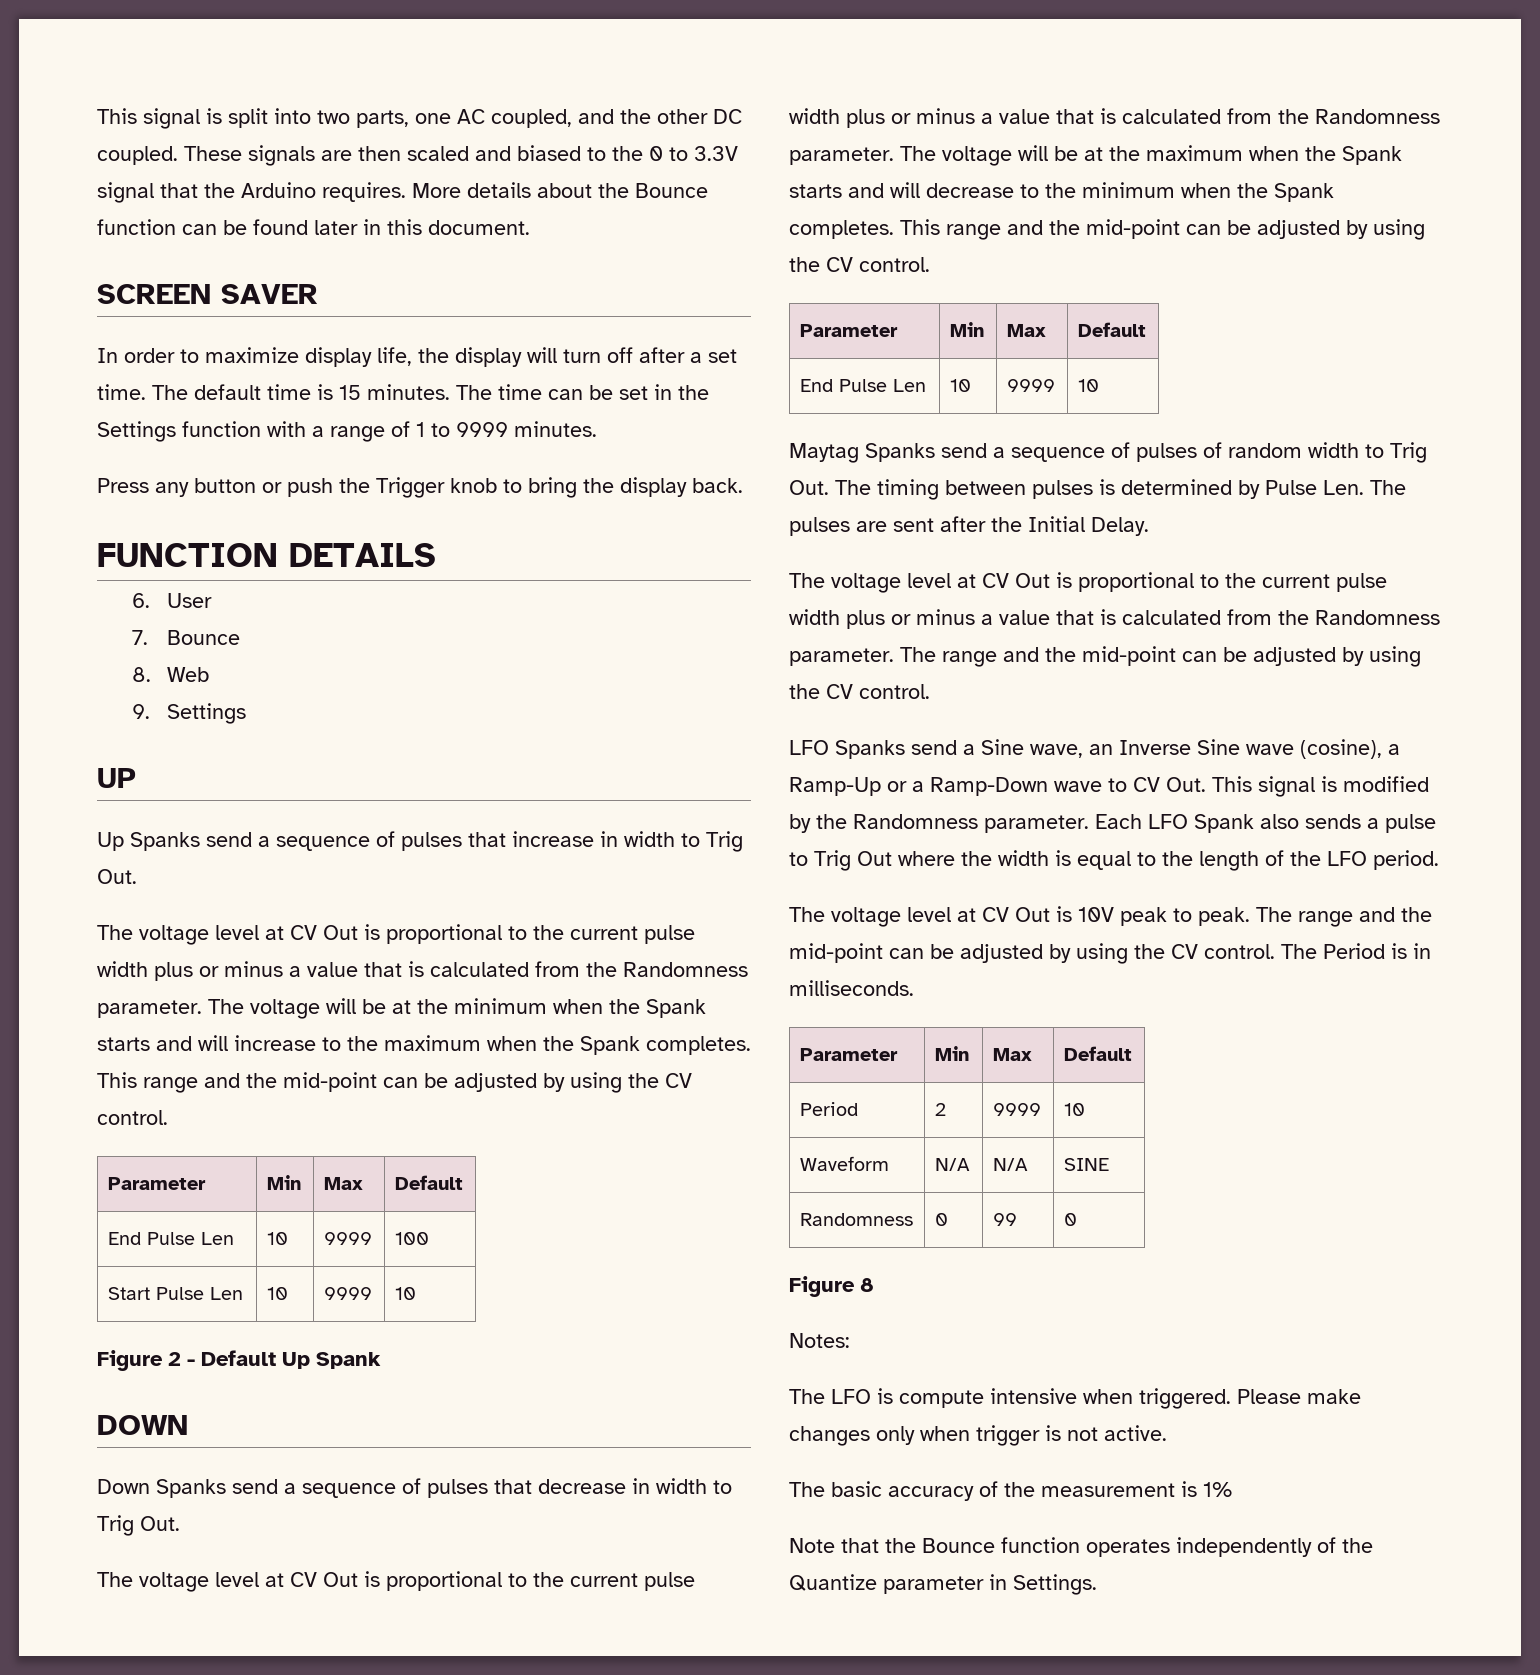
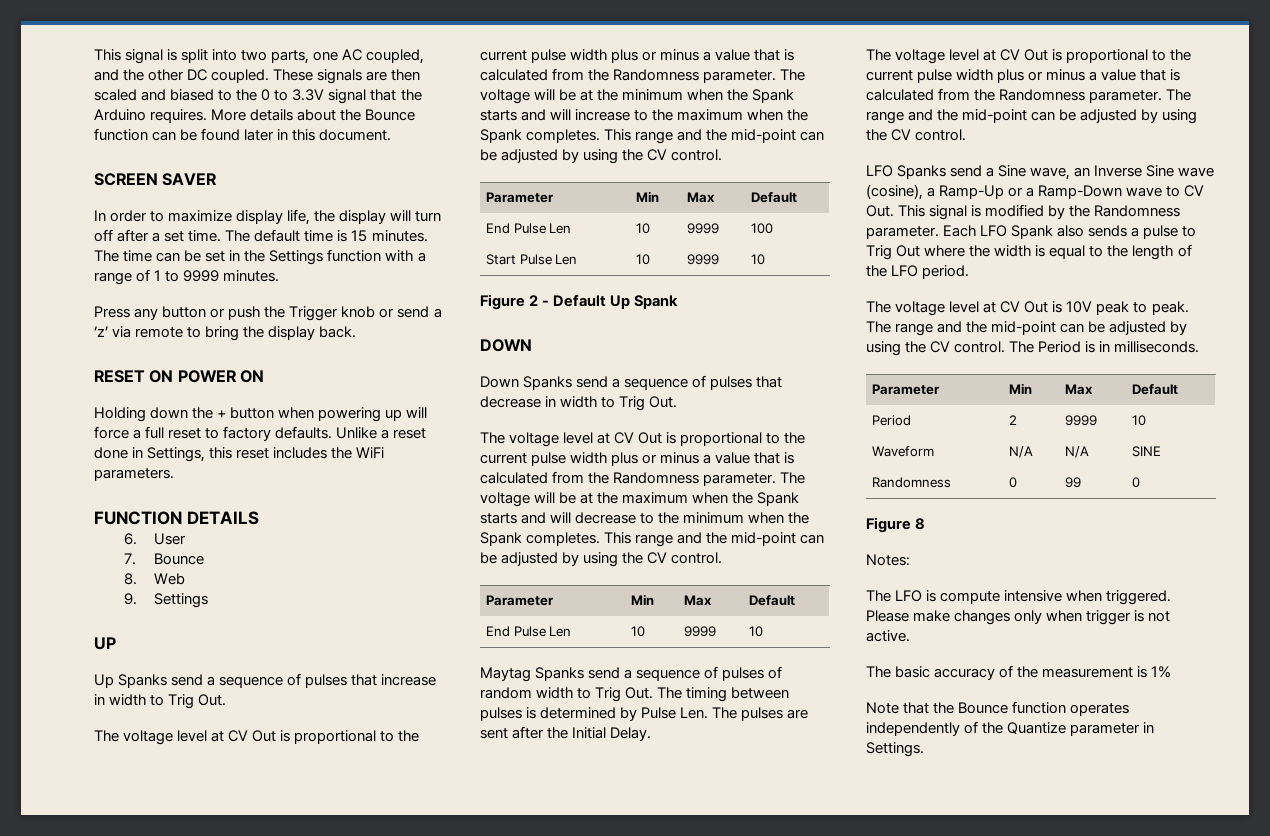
- Press any button or push the Trigger knob to bring the display back.
+ Press any button or push the Trigger knob or send a ‘z’ via remote to bring the display back.
+ RESET ON POWER ON
+ Holding down the + button when powering up will force a full reset to factory defaults. Unlike a reset done in Settings, this reset includes the WiFi parameters.

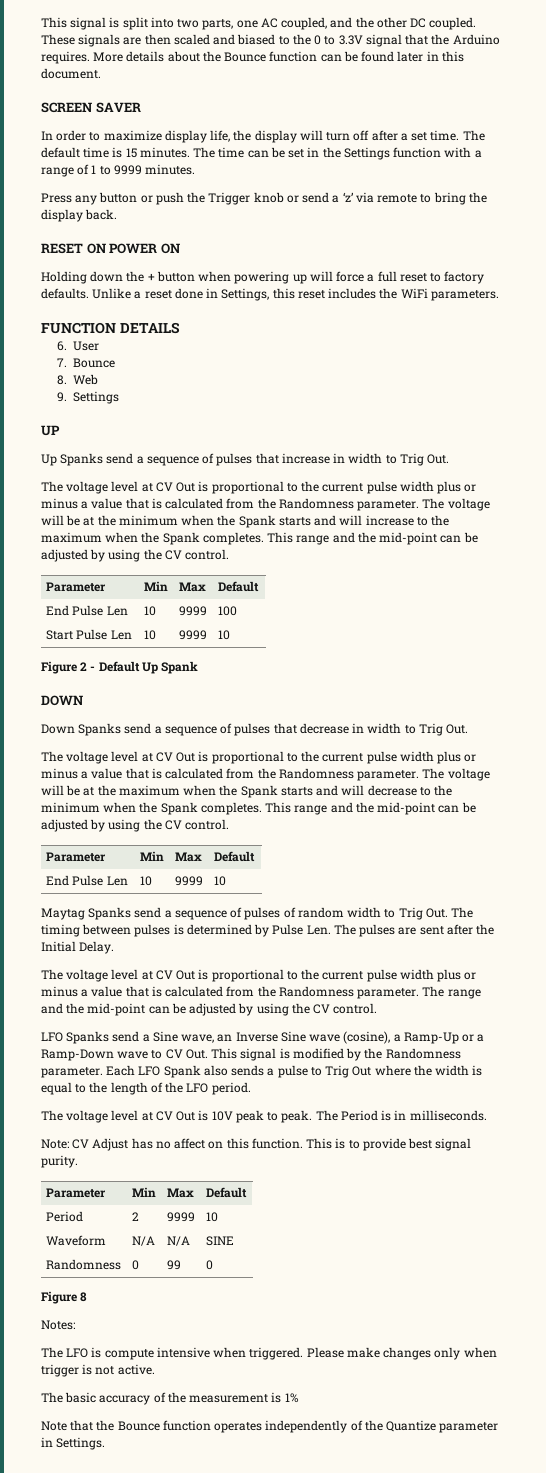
- The range and the mid-point can be adjusted by using the CV control. The Period is in milliseconds.
+ The Period is in milliseconds.
+ Note: CV Adjust has no affect on this function. This is to provide best signal purity.

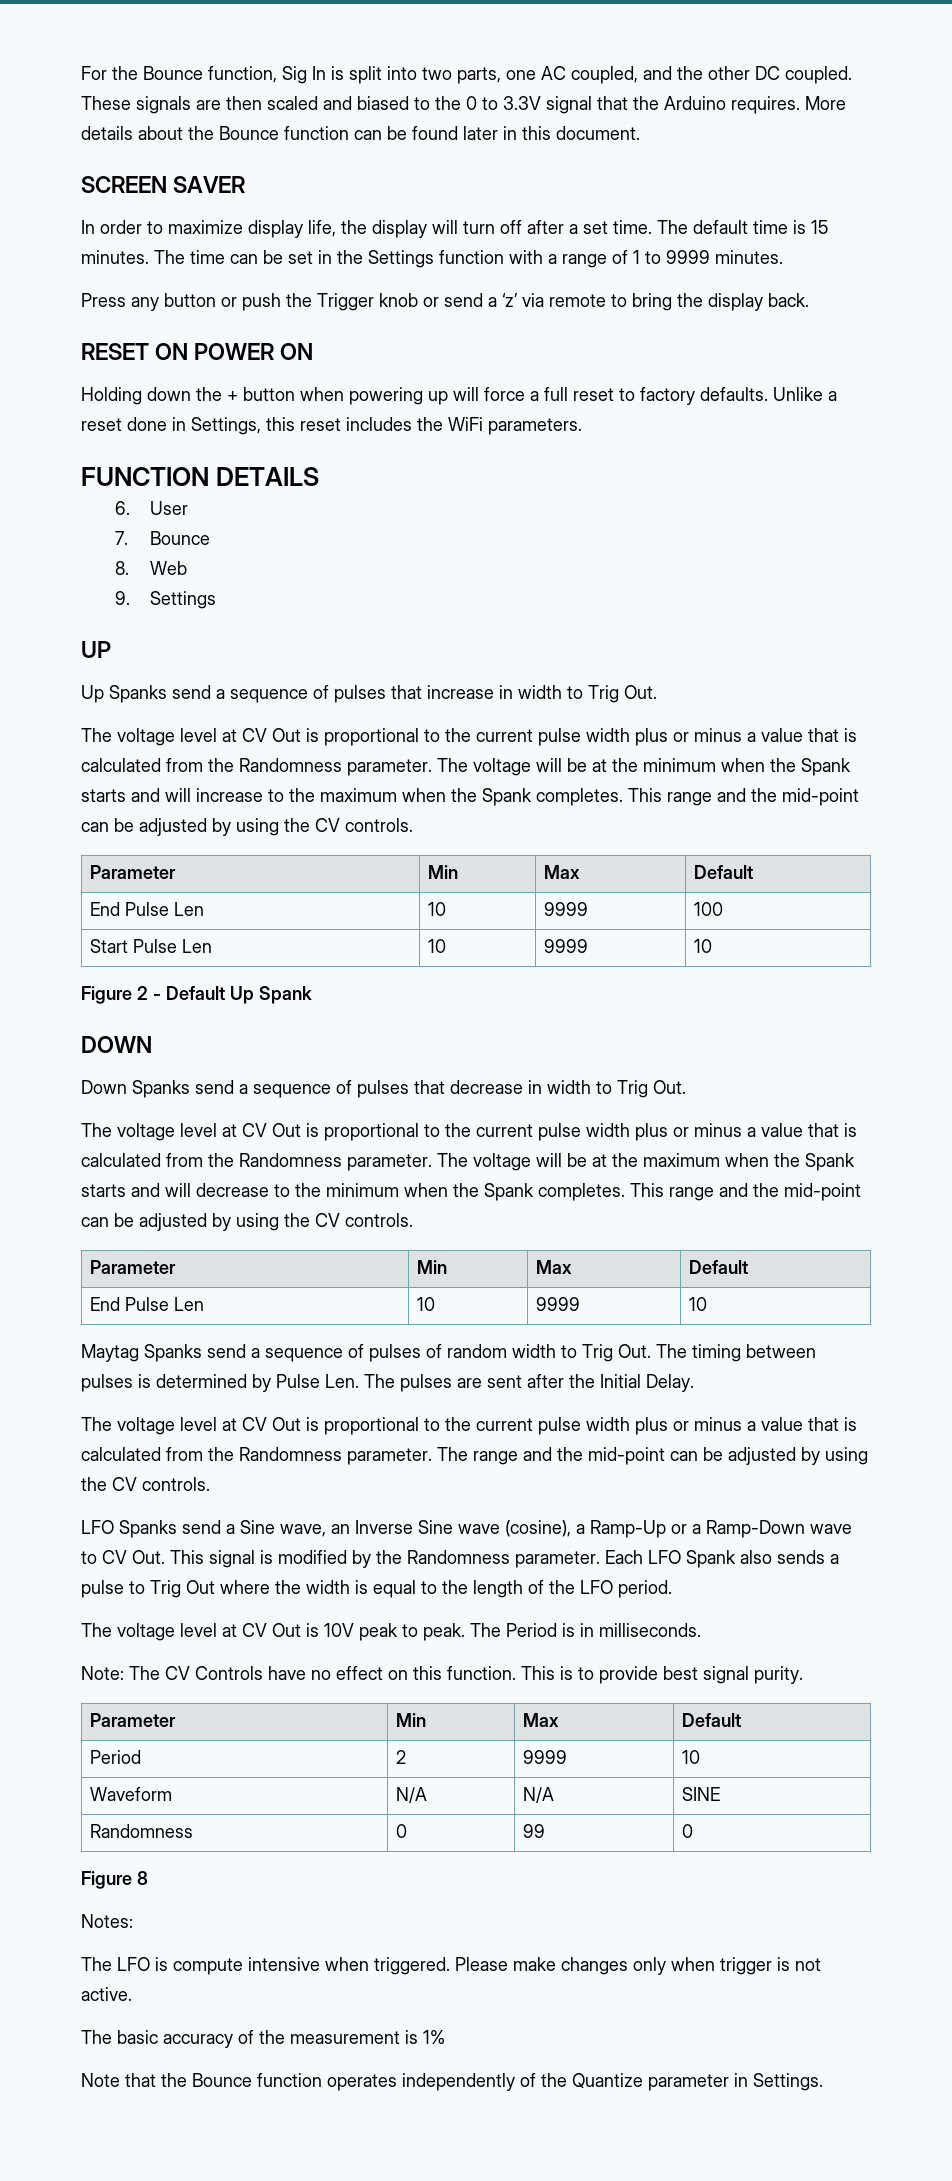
- This signal is split into two parts, one AC coupled, and the other DC coupled.
+ For the Bounce function, Sig In is split into two parts, one AC coupled, and the other DC coupled.
- The voltage will be at the minimum when the Spank starts and will increase to the maximum when the Spank completes. This range and the mid-point can be adjusted by using the CV control.
+ The voltage will be at the minimum when the Spank starts and will increase to the maximum when the Spank completes. This range and the mid-point can be adjusted by using the CV controls.
- The voltage will be at the maximum when the Spank starts and will decrease to the minimum when the Spank completes. This range and the mid-point can be adjusted by using the CV control.
+ The voltage will be at the maximum when the Spank starts and will decrease to the minimum when the Spank completes. This range and the mid-point can be adjusted by using the CV controls.
- The range and the mid-point can be adjusted by using the CV control.
+ The range and the mid-point can be adjusted by using the CV controls.
- Note: CV Adjust has no affect on this function.
+ Note: The CV Controls have no effect on this function.

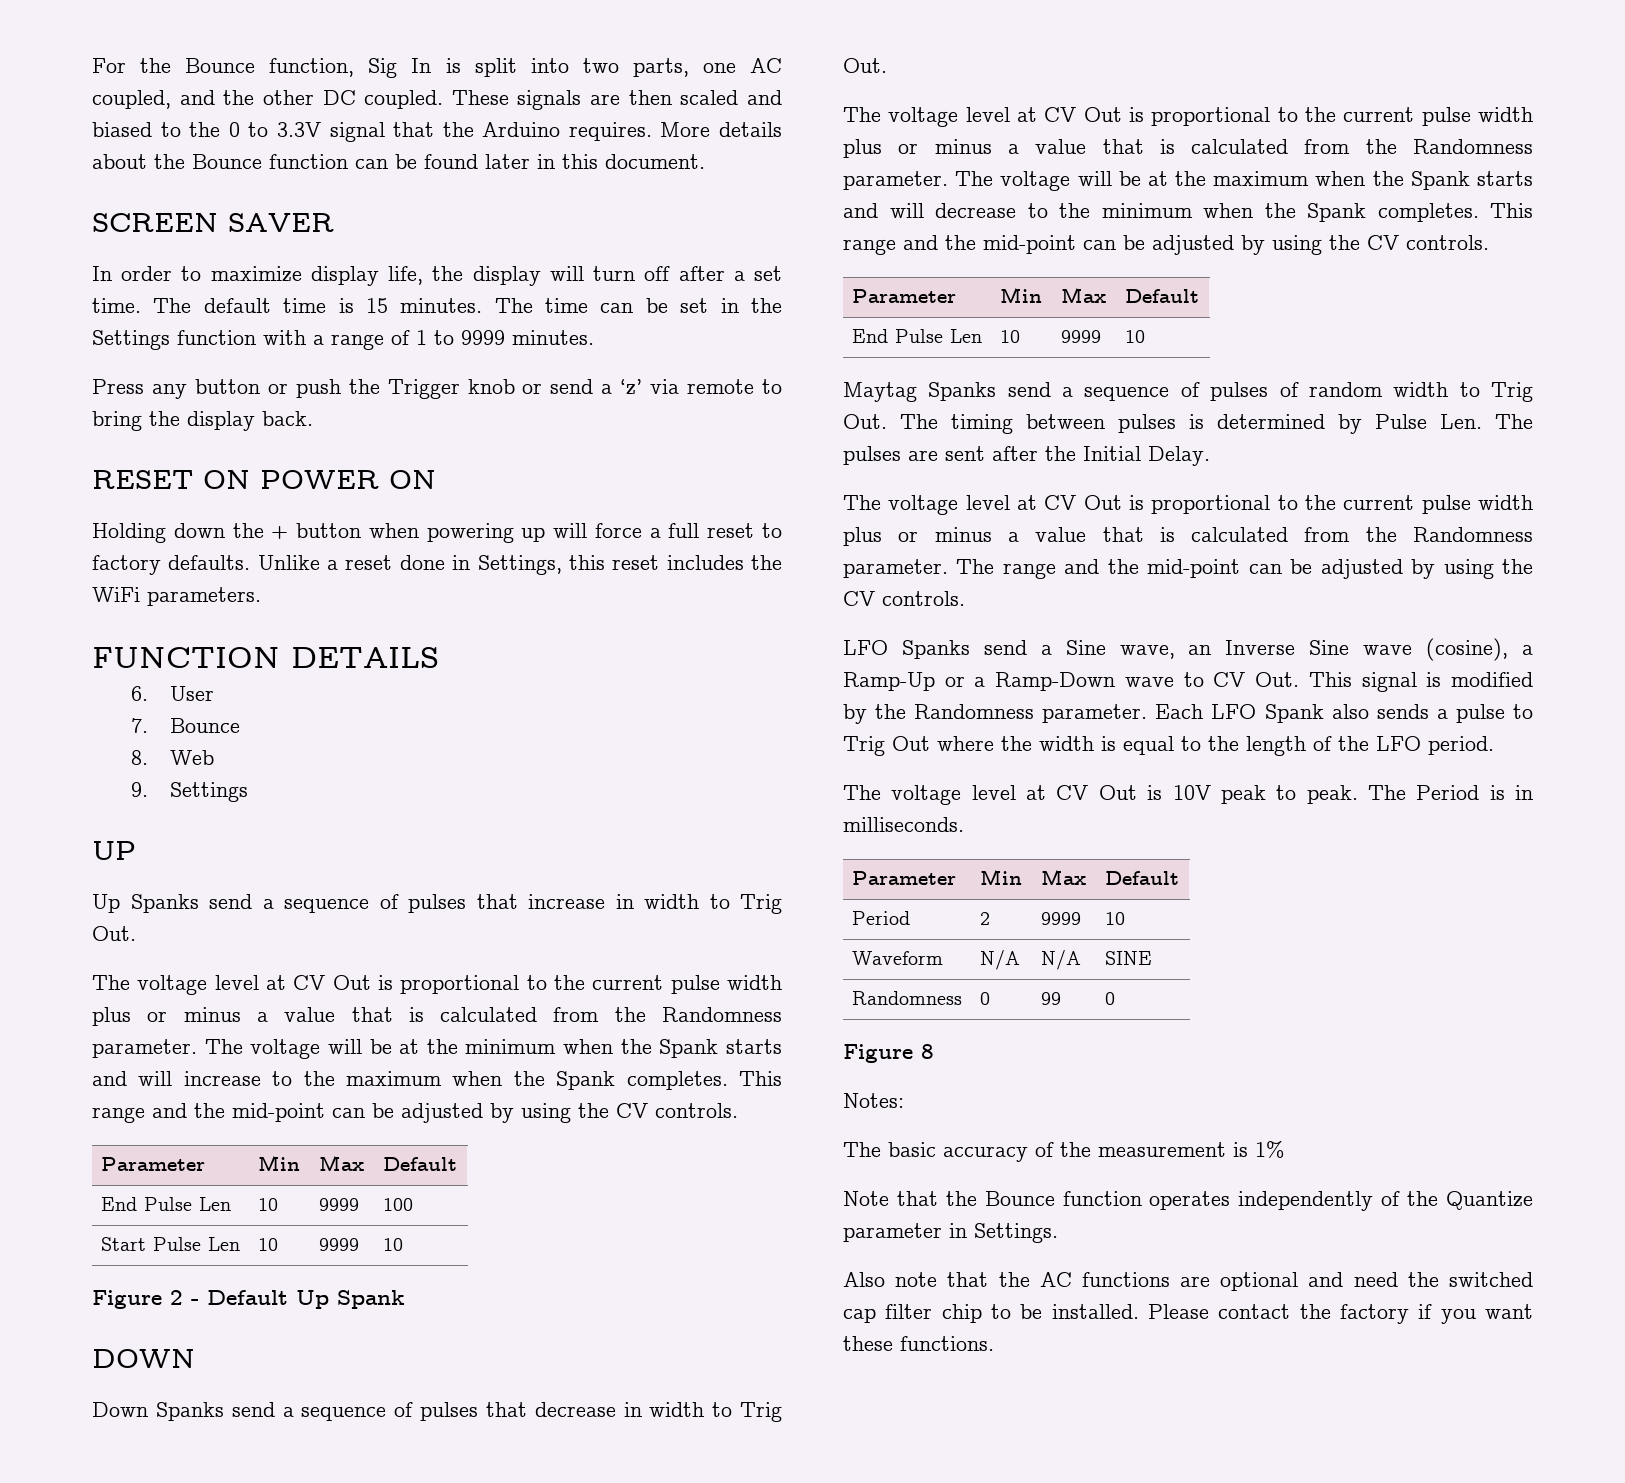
- Note: The CV Controls have no effect on this function. This is to provide best signal purity.
- The LFO is compute intensive when triggered. Please make changes only when trigger is not active.
+ Also note that the AC functions are optional and need the switched cap filter chip to be installed. Please contact the factory if you want these functions.

